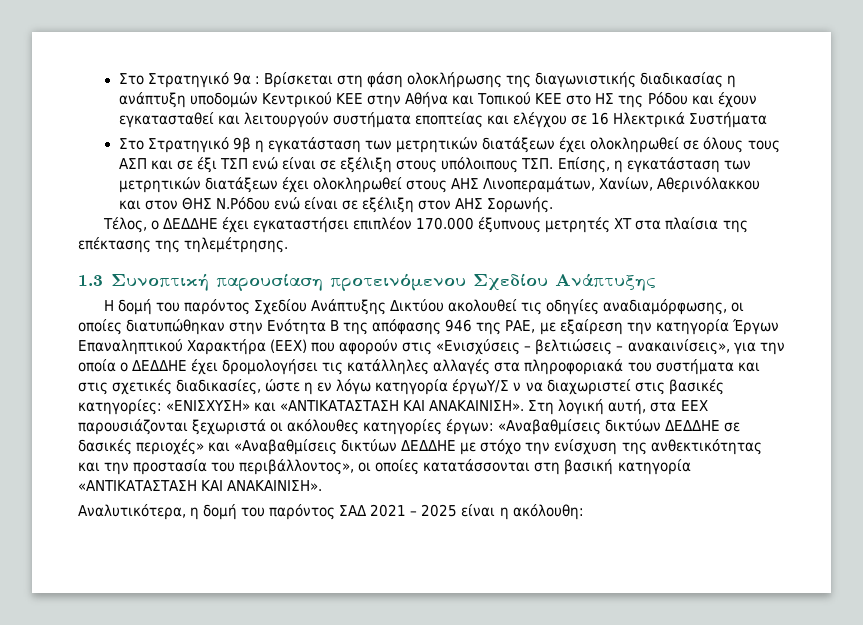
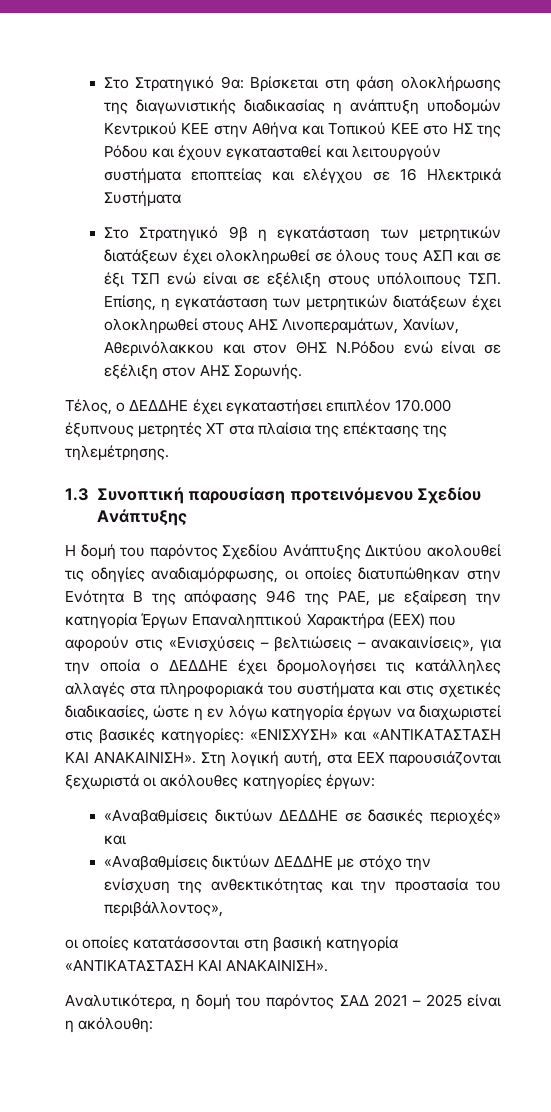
- Στο Στρατηγικό 9α : Βρίσκεται στη φάση ολοκλήρωσης της διαγωνιστικής διαδικασίας η ανάπτυξη υποδομών Κεντρικού ΚΕΕ στην Αθήνα και Τοπικού ΚΕΕ στο ΗΣ της Ρόδου και έχουν εγκατασταθεί και λειτουργούν συστήματα εποπτείας και ελέγχου σε 16 Ηλεκτρικά Συστήματα
+ Στο Στρατηγικό 9α: Βρίσκεται στη φάση ολοκλήρωσης της διαγωνιστικής διαδικασίας η ανάπτυξη υποδομών Κεντρικού ΚΕΕ στην Αθήνα και Τοπικού ΚΕΕ στο ΗΣ της Ρόδου και έχουν εγκατασταθεί και λειτουργούν συστήματα εποπτείας και ελέγχου σε 16 Ηλεκτρικά Συστήματα
- Η δομή του παρόντος Σχεδίου Ανάπτυξης Δικτύου ακολουθεί τις οδηγίες αναδιαμόρφωσης, οι οποίες διατυπώθηκαν στην Ενότητα Β της απόφασης 946 της ΡΑΕ, με εξαίρεση την κατηγορία Έργων Επαναληπτικού Χαρακτήρα (ΕΕΧ) που αφορούν στις «Ενισχύσεις – βελτιώσεις – ανακαινίσεις», για την οποία ο ΔΕΔΔΗΕ έχει δρομολογήσει τις κατάλληλες αλλαγές στα πληροφοριακά του συστήματα και στις σχετικές διαδικασίες, ώστε η εν λόγω κατηγορία έργωΥ/Σ ν να διαχωριστεί στις βασικές κατηγορίες:
+ Η δομή του παρόντος Σχεδίου Ανάπτυξης Δικτύου ακολουθεί τις οδηγίες αναδιαμόρφωσης, οι οποίες διατυπώθηκαν στην Ενότητα Β της απόφασης 946 της ΡΑΕ, με εξαίρεση την κατηγορία Έργων Επαναληπτικού Χαρακτήρα (ΕΕΧ) που αφορούν στις «Ενισχύσεις – βελτιώσεις – ανακαινίσεις», για την οποία ο ΔΕΔΔΗΕ έχει δρομολογήσει τις κατάλληλες αλλαγές στα πληροφοριακά του συστήματα και στις σχετικές διαδικασίες, ώστε η εν λόγω κατηγορία έργων να διαχωριστεί στις βασικές κατηγορίες:
- Στη λογική αυτή, στα ΕΕΧ παρουσιάζονται ξεχωριστά οι ακόλουθες κατηγορίες έργων: «Αναβαθμίσεις δικτύων ΔΕΔΔΗΕ σε δασικές περιοχές» και «Αναβαθμίσεις δικτύων ΔΕΔΔΗΕ με στόχο την ενίσχυση της ανθεκτικότητας και την προστασία του περιβάλλοντος», οι οποίες κατατάσσονται στη βασική κατηγορία «ΑΝΤΙΚΑΤΑΣΤΑΣΗ ΚΑΙ ΑΝΑΚΑΙΝΙΣΗ».
+ Στη λογική αυτή, στα ΕΕΧ παρουσιάζονται ξεχωριστά οι ακόλουθες κατηγορίες έργων:
+ «Αναβαθμίσεις δικτύων ΔΕΔΔΗΕ σε δασικές περιοχές» και
+ «Αναβαθμίσεις δικτύων ΔΕΔΔΗΕ με στόχο την ενίσχυση της ανθεκτικότητας και την προστασία του περιβάλλοντος»,
+ οι οποίες κατατάσσονται στη βασική κατηγορία «ΑΝΤΙΚΑΤΑΣΤΑΣΗ ΚΑΙ ΑΝΑΚΑΙΝΙΣΗ».

